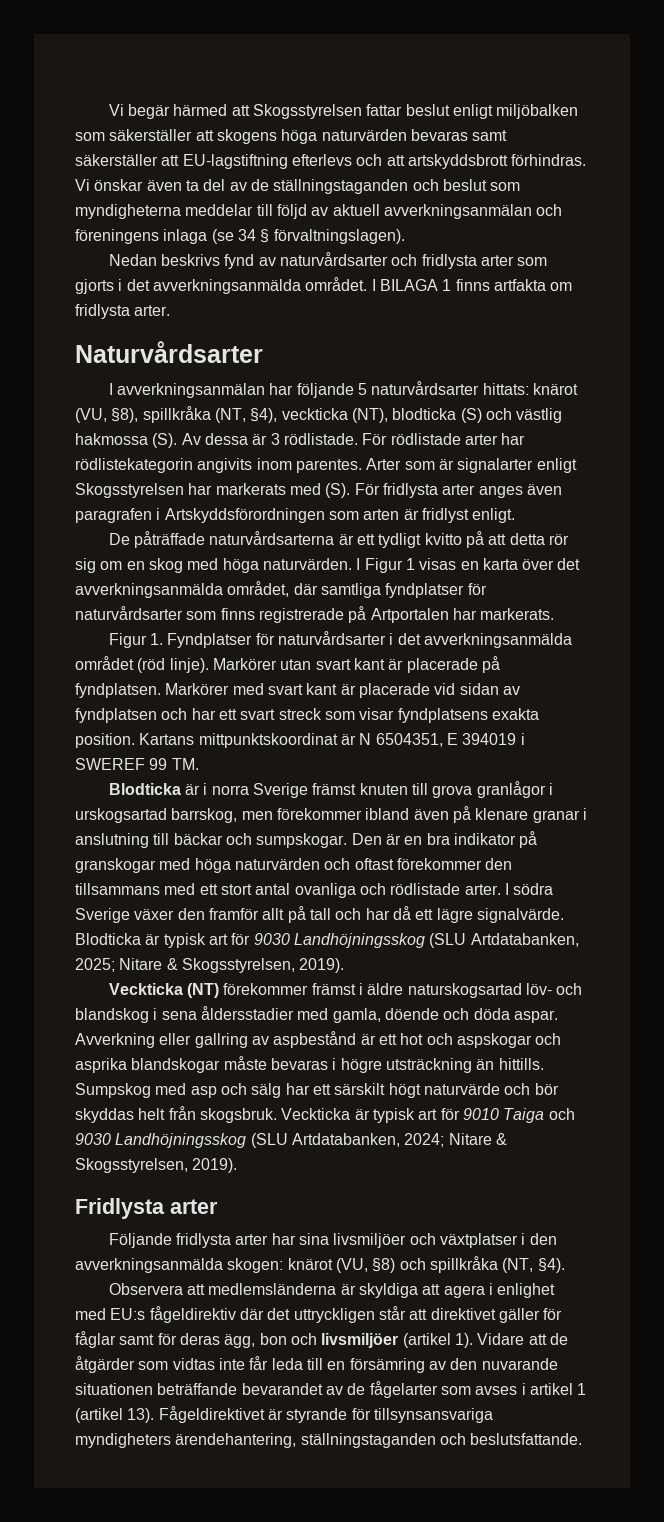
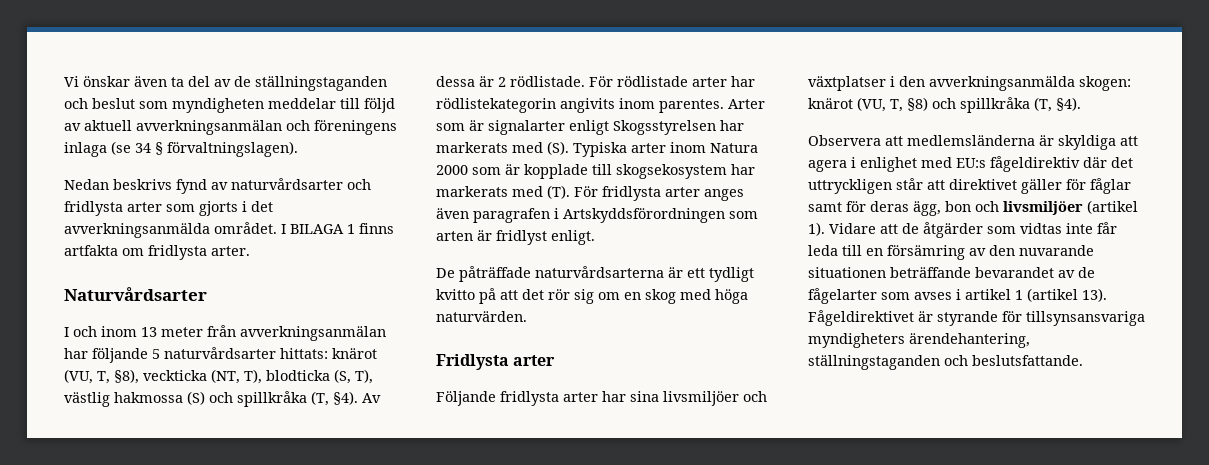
- Vi begär härmed att Skogsstyrelsen fattar beslut enligt miljöbalken som säkerställer att skogens höga naturvärden bevaras samt säkerställer att EU-lagstiftning efterlevs och att artskyddsbrott förhindras. Vi önskar även ta del av de ställningstaganden och beslut som myndigheterna meddelar till följd av aktuell avverkningsanmälan och föreningens inlaga (se 34 § förvaltningslagen).
+ Vi önskar även ta del av de ställningstaganden och beslut som myndigheten meddelar till följd av aktuell avverkningsanmälan och föreningens inlaga (se 34 § förvaltningslagen).
- I avverkningsanmälan har följande 5 naturvårdsarter hittats: knärot (VU, §8), spillkråka (NT, §4), veckticka (NT), blodticka (S) och västlig hakmossa (S). Av dessa är 3 rödlistade.
+ I och inom 13 meter från avverkningsanmälan har följande 5 naturvårdsarter hittats: knärot (VU, T, §8), veckticka (NT, T), blodticka (S, T), västlig hakmossa (S) och spillkråka (T, §4). Av dessa är 2 rödlistade.
- Arter som är signalarter enligt Skogsstyrelsen har markerats med (S). För fridlysta arter anges även paragrafen i Artskyddsförordningen som arten är fridlyst enligt.
+ Arter som är signalarter enligt Skogsstyrelsen har markerats med (S). Typiska arter inom Natura 2000 som är kopplade till skogsekosystem har markerats med (T). För fridlysta arter anges även paragrafen i Artskyddsförordningen som arten är fridlyst enligt.
- De påträffade naturvårdsarterna är ett tydligt kvitto på att detta rör sig om en skog med höga naturvärden. I Figur 1 visas en karta över det avverkningsanmälda området, där samtliga fyndplatser för naturvårdsarter som finns registrerade på Artportalen har markerats.
- Figur 1. Fyndplatser för naturvårdsarter i det avverkningsanmälda området (röd linje). Markörer utan svart kant är placerade på fyndplatsen. Markörer med svart kant är placerade vid sidan av fyndplatsen och har ett svart streck som visar fyndplatsens exakta position. Kartans mittpunktskoordinat är N 6504351, E 394019 i SWEREF 99 TM.
- Blodticka är i norra Sverige främst knuten till grova granlågor i urskogsartad barrskog, men förekommer ibland även på klenare granar i anslutning till bäckar och sumpskogar. Den är en bra indikator på granskogar med höga naturvärden och oftast förekommer den tillsammans med ett stort antal ovanliga och rödlistade arter. I södra Sverige växer den framför allt på tall och har då ett lägre signalvärde. Blodticka är typisk art för 9030 Landhöjningsskog (SLU Artdatabanken, 2025; Nitare & Skogsstyrelsen, 2019).
- Veckticka (NT) förekommer främst i äldre naturskogsartad löv- och blandskog i sena åldersstadier med gamla, döende och döda aspar. Avverkning eller gallring av aspbestånd är ett hot och aspskogar och asprika blandskogar måste bevaras i högre utsträckning än hittills. Sumpskog med asp och sälg har ett särskilt högt naturvärde och bör skyddas helt från skogsbruk. Veckticka är typisk art för 9010 Taiga och 9030 Landhöjningsskog (SLU Artdatabanken, 2024; Nitare & Skogsstyrelsen, 2019).
+ De påträffade naturvårdsarterna är ett tydligt kvitto på att det rör sig om en skog med höga naturvärden.
- Följande fridlysta arter har sina livsmiljöer och växtplatser i den avverkningsanmälda skogen: knärot (VU, §8) och spillkråka (NT, §4).
+ Följande fridlysta arter har sina livsmiljöer och växtplatser i den avverkningsanmälda skogen: knärot (VU, T, §8) och spillkråka (T, §4).

